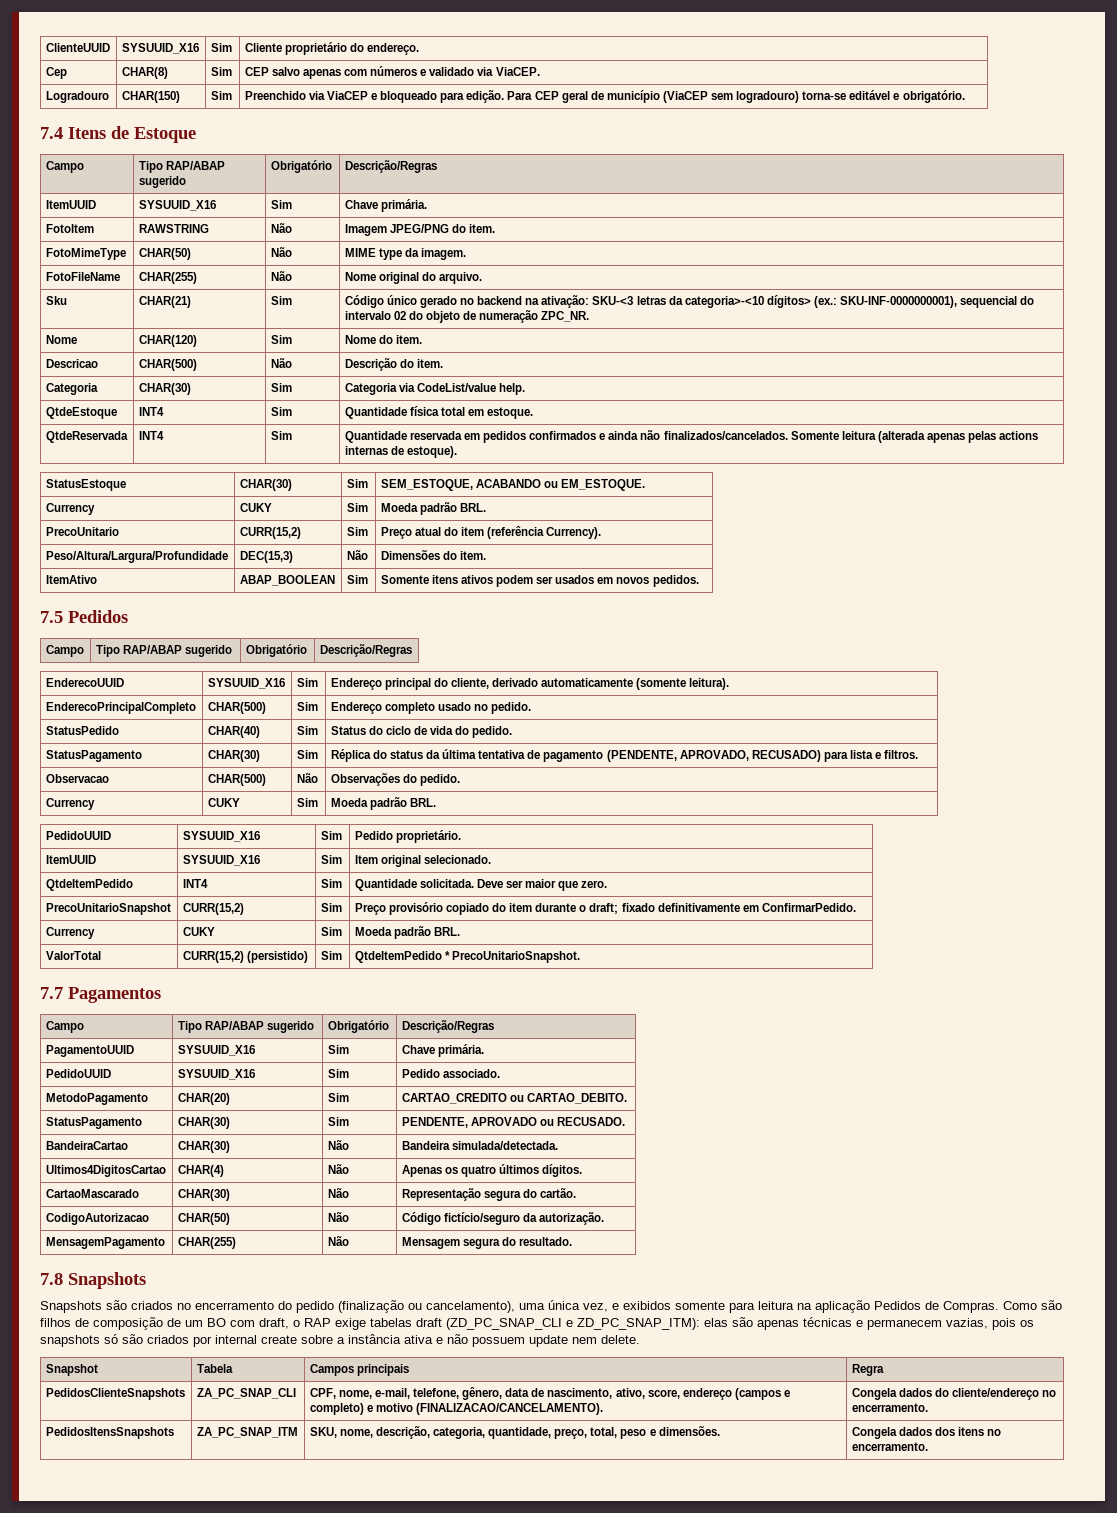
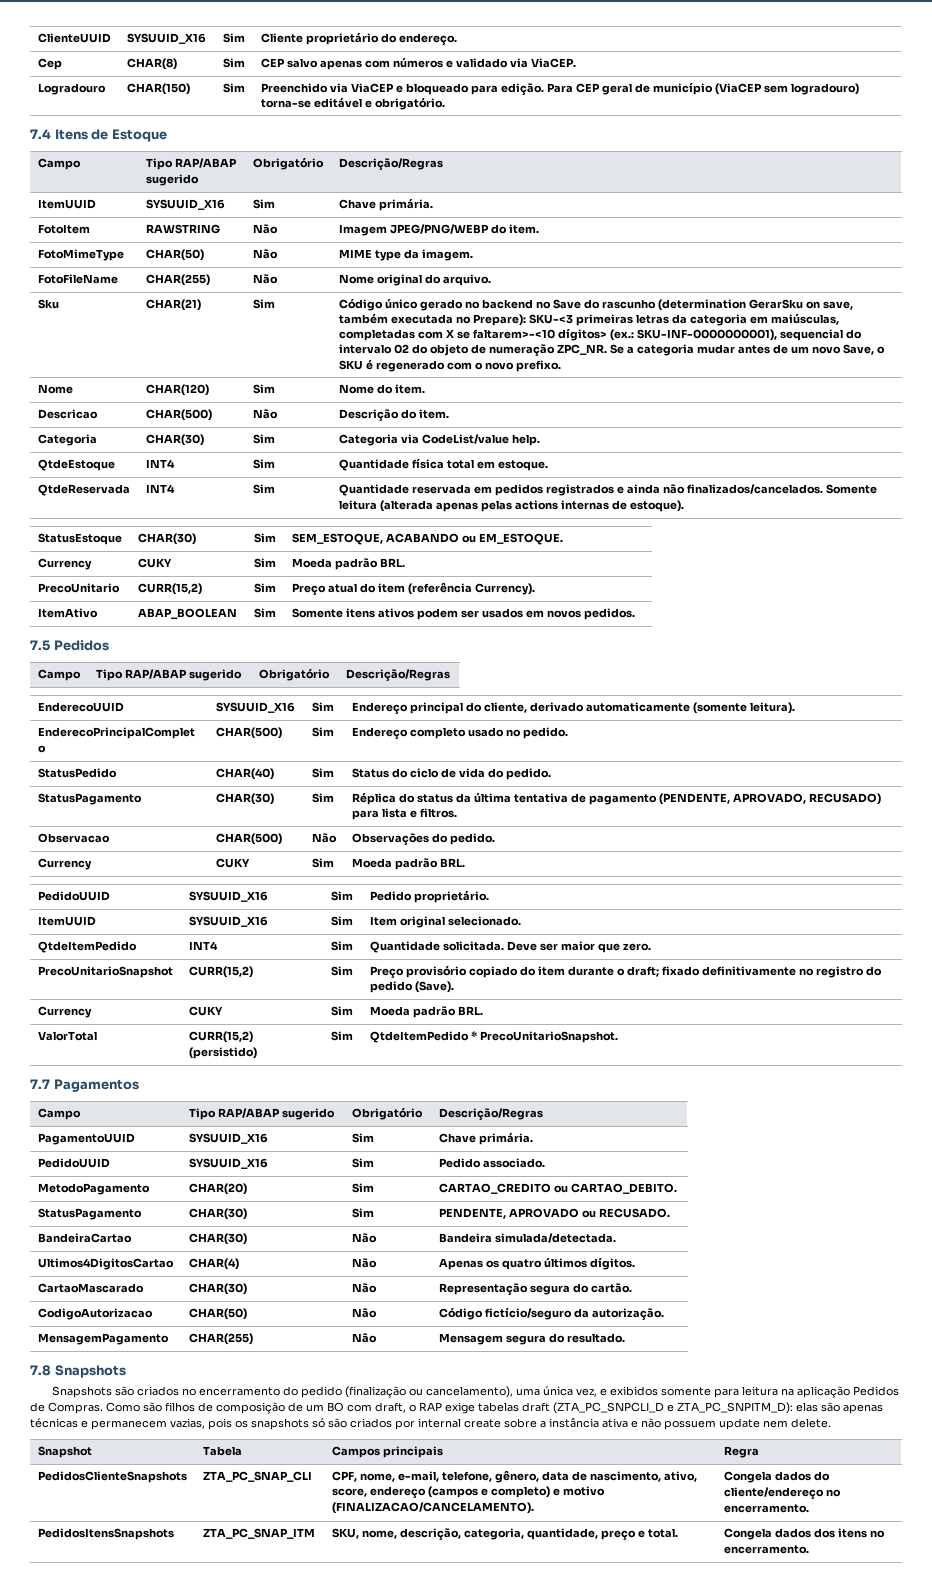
- FotoItem | RAWSTRING | Não | Imagem JPEG/PNG do item.
+ FotoItem | RAWSTRING | Não | Imagem JPEG/PNG/WEBP do item.
- Código único gerado no backend na ativação: SKU-<3 letras da categoria>-<10 dígitos> (ex.: SKU-INF-0000000001), sequencial do intervalo 02 do objeto de numeração ZPC_NR.
+ Código único gerado no backend no Save do rascunho (determination GerarSku on save, também executada no Prepare): SKU-<3 primeiras letras da categoria em maiúsculas, completadas com X se faltarem>-<10 dígitos> (ex.: SKU-INF-0000000001), sequencial do intervalo 02 do objeto de numeração ZPC_NR. Se a categoria mudar antes de um novo Save, o SKU é regenerado com o novo prefixo.
- QtdeReservada | INT4 | Sim | Quantidade reservada em pedidos confirmados e ainda não finalizados/cancelados. Somente leitura (alterada apenas pelas actions internas de estoque).
+ QtdeReservada | INT4 | Sim | Quantidade reservada em pedidos registrados e ainda não finalizados/cancelados. Somente leitura (alterada apenas pelas actions internas de estoque).
- Peso/Altura/Largura/Profundidade | DEC(15,3) | Não | Dimensões do item.
- PrecoUnitarioSnapshot | CURR(15,2) | Sim | Preço provisório copiado do item durante o draft; fixado definitivamente em ConfirmarPedido.
+ PrecoUnitarioSnapshot | CURR(15,2) | Sim | Preço provisório copiado do item durante o draft; fixado definitivamente no registro do pedido (Save).
- Como são filhos de composição de um BO com draft, o RAP exige tabelas draft (ZD_PC_SNAP_CLI e ZD_PC_SNAP_ITM): elas são apenas técnicas e permanecem vazias, pois os snapshots só são criados por internal create sobre a instância ativa e não possuem update nem delete.
+ Como são filhos de composição de um BO com draft, o RAP exige tabelas draft (ZTA_PC_SNPCLI_D e ZTA_PC_SNPITM_D): elas são apenas técnicas e permanecem vazias, pois os snapshots só são criados por internal create sobre a instância ativa e não possuem update nem delete.
- PedidosClienteSnapshots | ZA_PC_SNAP_CLI | CPF, nome, e-mail, telefone, gênero, data de nascimento, ativo, score, endereço (campos e completo) e motivo (FINALIZACAO/CANCELAMENTO). | Congela dados do cliente/endereço no encerramento.
+ PedidosClienteSnapshots | ZTA_PC_SNAP_CLI | CPF, nome, e-mail, telefone, gênero, data de nascimento, ativo, score, endereço (campos e completo) e motivo (FINALIZACAO/CANCELAMENTO). | Congela dados do cliente/endereço no encerramento.
- PedidosItensSnapshots | ZA_PC_SNAP_ITM | SKU, nome, descrição, categoria, quantidade, preço, total, peso e dimensões. | Congela dados dos itens no encerramento.
+ PedidosItensSnapshots | ZTA_PC_SNAP_ITM | SKU, nome, descrição, categoria, quantidade, preço e total. | Congela dados dos itens no encerramento.

